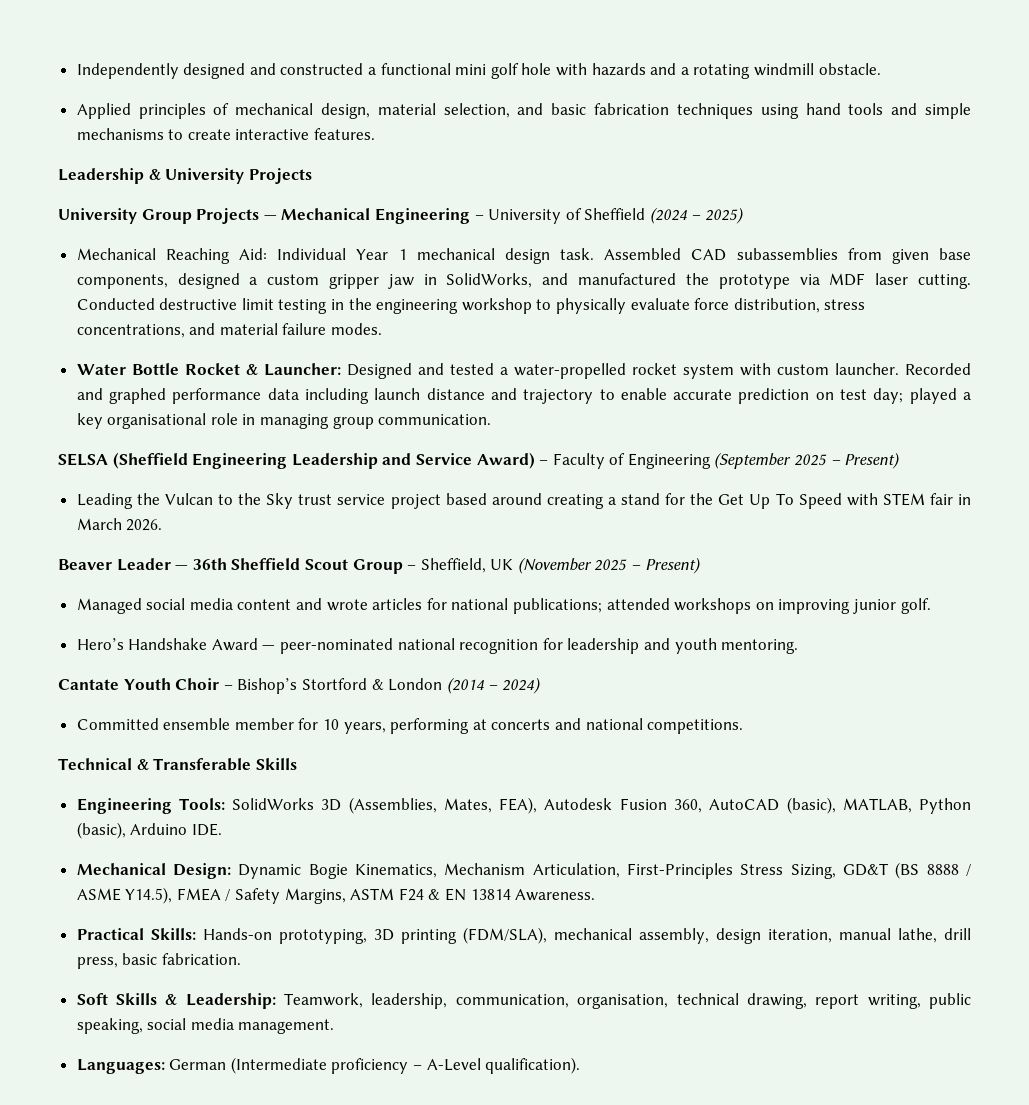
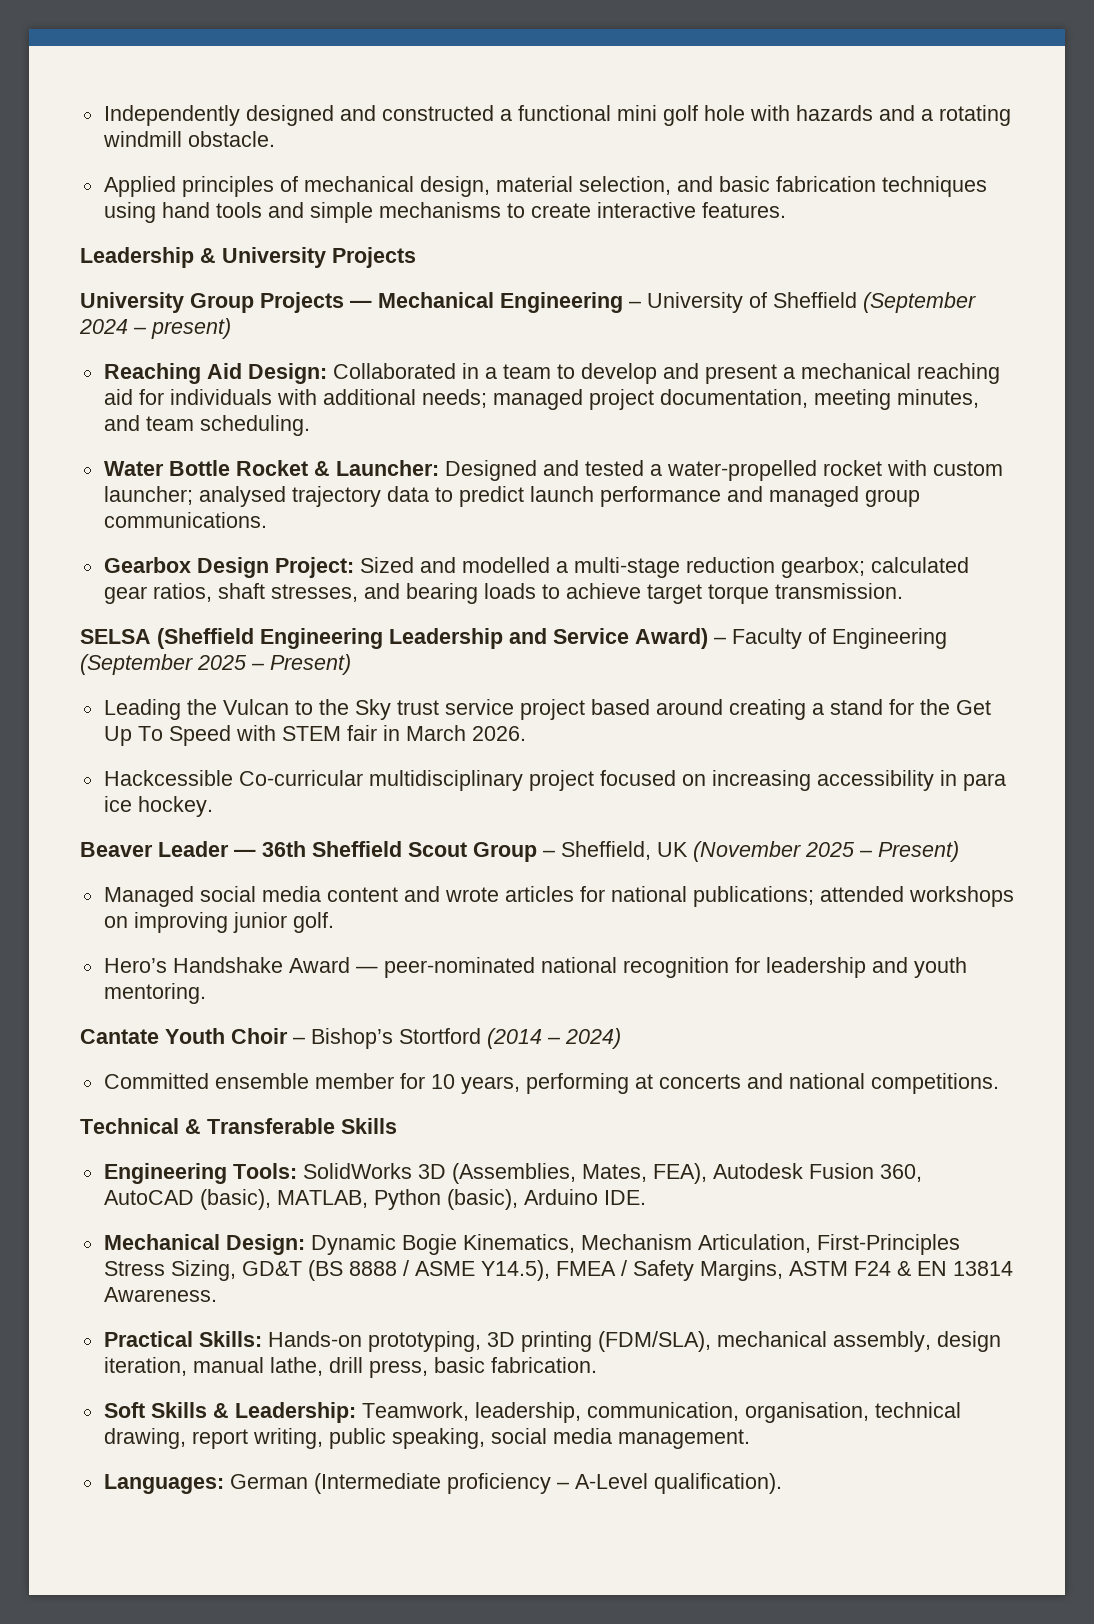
- University Group Projects — Mechanical Engineering – University of Sheffield (2024 – 2025)
- Mechanical Reaching Aid: Individual Year 1 mechanical design task. Assembled CAD subassemblies from given base components, designed a custom gripper jaw in SolidWorks, and manufactured the prototype via MDF laser cutting. Conducted destructive limit testing in the engineering workshop to physically evaluate force distribution, stress concentrations, and material failure modes.
+ University Group Projects — Mechanical Engineering – University of Sheffield (September 2024 – present)
+ Reaching Aid Design: Collaborated in a team to develop and present a mechanical reaching aid for individuals with additional needs; managed project documentation, meeting minutes, and team scheduling.
- Water Bottle Rocket & Launcher: Designed and tested a water-propelled rocket system with custom launcher. Recorded and graphed performance data including launch distance and trajectory to enable accurate prediction on test day; played a key organisational role in managing group communication.
+ Water Bottle Rocket & Launcher: Designed and tested a water-propelled rocket with custom launcher; analysed trajectory data to predict launch performance and managed group communications.
+ Gearbox Design Project: Sized and modelled a multi-stage reduction gearbox; calculated gear ratios, shaft stresses, and bearing loads to achieve target torque transmission.
+ Hackcessible Co-curricular multidisciplinary project focused on increasing accessibility in para ice hockey.
- Cantate Youth Choir – Bishop’s Stortford & London (2014 – 2024)
+ Cantate Youth Choir – Bishop’s Stortford (2014 – 2024)

